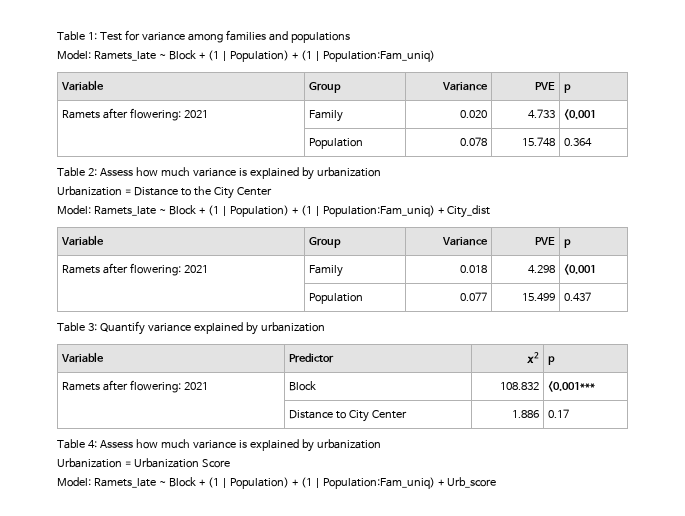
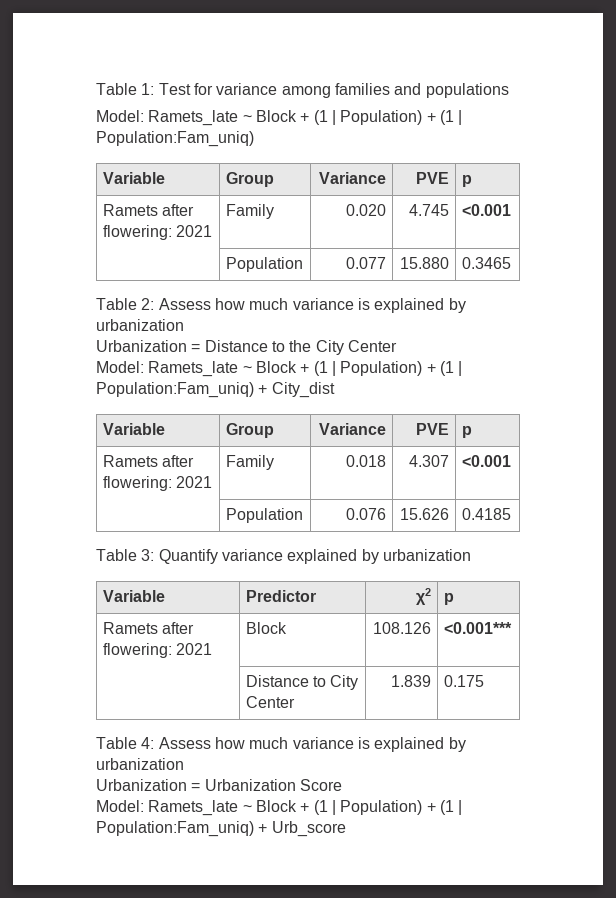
- Ramets after flowering: 2021 | Family | 0.020 | 4.733 | <0.001
- | Population | 0.078 | 15.748 | 0.364
+ Ramets after flowering: 2021 | Family | 0.020 | 4.745 | <0.001
+ | Population | 0.077 | 15.880 | 0.3465
- Ramets after flowering: 2021 | Family | 0.018 | 4.298 | <0.001
- | Population | 0.077 | 15.499 | 0.437
+ Ramets after flowering: 2021 | Family | 0.018 | 4.307 | <0.001
+ | Population | 0.076 | 15.626 | 0.4185
- Ramets after flowering: 2021 | Block | 108.832 | <0.001***
+ Ramets after flowering: 2021 | Block | 108.126 | <0.001***
- | Distance to City Center | 1.886 | 0.17
+ | Distance to City Center | 1.839 | 0.175

